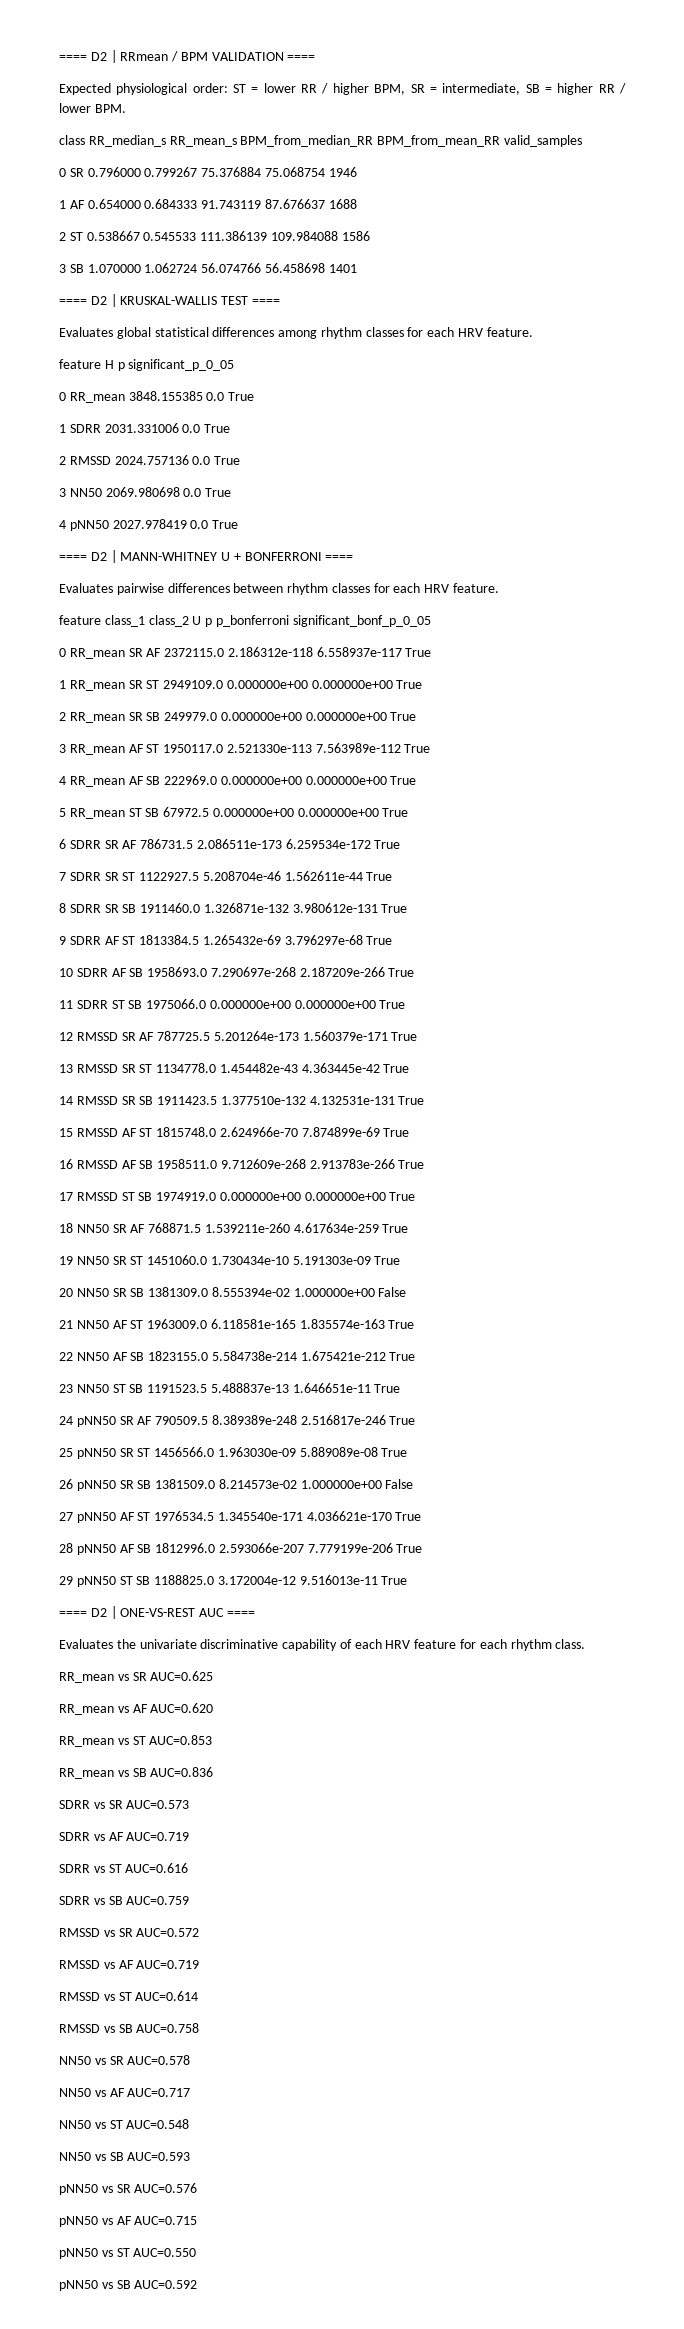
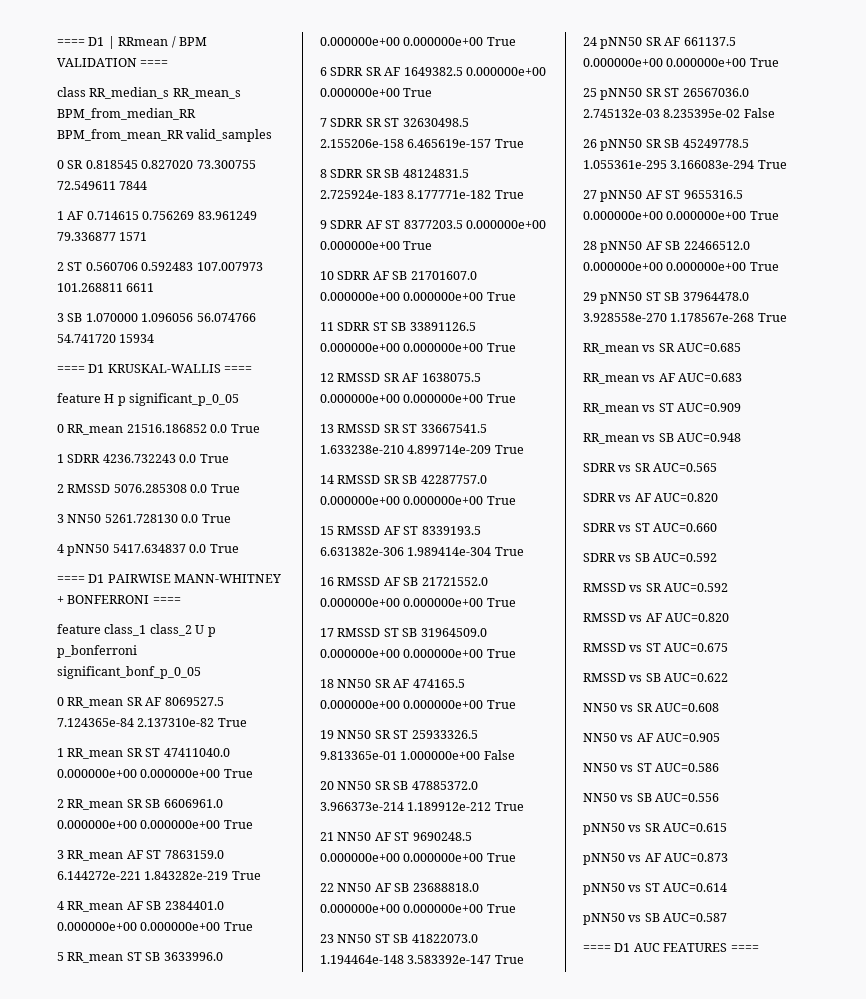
- ==== D2 | RRmean / BPM VALIDATION ====
+ ==== D1 | RRmean / BPM VALIDATION ====
- Expected physiological order: ST = lower RR / higher BPM, SR = intermediate, SB = higher RR / lower BPM.
- 0 SR 0.796000 0.799267 75.376884 75.068754 1946
- 1 AF 0.654000 0.684333 91.743119 87.676637 1688
- 2 ST 0.538667 0.545533 111.386139 109.984088 1586
- 3 SB 1.070000 1.062724 56.074766 56.458698 1401
- ==== D2 | KRUSKAL-WALLIS TEST ====
- Evaluates global statistical differences among rhythm classes for each HRV feature.
+ 0 SR 0.818545 0.827020 73.300755 72.549611 7844
+ 1 AF 0.714615 0.756269 83.961249 79.336877 1571
+ 2 ST 0.560706 0.592483 107.007973 101.268811 6611
+ 3 SB 1.070000 1.096056 56.074766 54.741720 15934
+ ==== D1 KRUSKAL-WALLIS ====
- 0 RR_mean 3848.155385 0.0 True
+ 0 RR_mean 21516.186852 0.0 True
- 1 SDRR 2031.331006 0.0 True
+ 1 SDRR 4236.732243 0.0 True
- 2 RMSSD 2024.757136 0.0 True
+ 2 RMSSD 5076.285308 0.0 True
- 3 NN50 2069.980698 0.0 True
+ 3 NN50 5261.728130 0.0 True
- 4 pNN50 2027.978419 0.0 True
+ 4 pNN50 5417.634837 0.0 True
- ==== D2 | MANN-WHITNEY U + BONFERRONI ====
+ ==== D1 PAIRWISE MANN-WHITNEY + BONFERRONI ====
- Evaluates pairwise differences between rhythm classes for each HRV feature.
- 0 RR_mean SR AF 2372115.0 2.186312e-118 6.558937e-117 True
+ 0 RR_mean SR AF 8069527.5 7.124365e-84 2.137310e-82 True
- 1 RR_mean SR ST 2949109.0 0.000000e+00 0.000000e+00 True
+ 1 RR_mean SR ST 47411040.0 0.000000e+00 0.000000e+00 True
- 2 RR_mean SR SB 249979.0 0.000000e+00 0.000000e+00 True
+ 2 RR_mean SR SB 6606961.0 0.000000e+00 0.000000e+00 True
- 3 RR_mean AF ST 1950117.0 2.521330e-113 7.563989e-112 True
+ 3 RR_mean AF ST 7863159.0 6.144272e-221 1.843282e-219 True
- 4 RR_mean AF SB 222969.0 0.000000e+00 0.000000e+00 True
+ 4 RR_mean AF SB 2384401.0 0.000000e+00 0.000000e+00 True
- 5 RR_mean ST SB 67972.5 0.000000e+00 0.000000e+00 True
+ 5 RR_mean ST SB 3633996.0 0.000000e+00 0.000000e+00 True
- 6 SDRR SR AF 786731.5 2.086511e-173 6.259534e-172 True
+ 6 SDRR SR AF 1649382.5 0.000000e+00 0.000000e+00 True
- 7 SDRR SR ST 1122927.5 5.208704e-46 1.562611e-44 True
+ 7 SDRR SR ST 32630498.5 2.155206e-158 6.465619e-157 True
- 8 SDRR SR SB 1911460.0 1.326871e-132 3.980612e-131 True
+ 8 SDRR SR SB 48124831.5 2.725924e-183 8.177771e-182 True
- 9 SDRR AF ST 1813384.5 1.265432e-69 3.796297e-68 True
+ 9 SDRR AF ST 8377203.5 0.000000e+00 0.000000e+00 True
- 10 SDRR AF SB 1958693.0 7.290697e-268 2.187209e-266 True
+ 10 SDRR AF SB 21701607.0 0.000000e+00 0.000000e+00 True
- 11 SDRR ST SB 1975066.0 0.000000e+00 0.000000e+00 True
+ 11 SDRR ST SB 33891126.5 0.000000e+00 0.000000e+00 True
- 12 RMSSD SR AF 787725.5 5.201264e-173 1.560379e-171 True
+ 12 RMSSD SR AF 1638075.5 0.000000e+00 0.000000e+00 True
- 13 RMSSD SR ST 1134778.0 1.454482e-43 4.363445e-42 True
+ 13 RMSSD SR ST 33667541.5 1.633238e-210 4.899714e-209 True
- 14 RMSSD SR SB 1911423.5 1.377510e-132 4.132531e-131 True
+ 14 RMSSD SR SB 42287757.0 0.000000e+00 0.000000e+00 True
- 15 RMSSD AF ST 1815748.0 2.624966e-70 7.874899e-69 True
+ 15 RMSSD AF ST 8339193.5 6.631382e-306 1.989414e-304 True
- 16 RMSSD AF SB 1958511.0 9.712609e-268 2.913783e-266 True
+ 16 RMSSD AF SB 21721552.0 0.000000e+00 0.000000e+00 True
- 17 RMSSD ST SB 1974919.0 0.000000e+00 0.000000e+00 True
+ 17 RMSSD ST SB 31964509.0 0.000000e+00 0.000000e+00 True
- 18 NN50 SR AF 768871.5 1.539211e-260 4.617634e-259 True
+ 18 NN50 SR AF 474165.5 0.000000e+00 0.000000e+00 True
- 19 NN50 SR ST 1451060.0 1.730434e-10 5.191303e-09 True
+ 19 NN50 SR ST 25933326.5 9.813365e-01 1.000000e+00 False
- 20 NN50 SR SB 1381309.0 8.555394e-02 1.000000e+00 False
+ 20 NN50 SR SB 47885372.0 3.966373e-214 1.189912e-212 True
- 21 NN50 AF ST 1963009.0 6.118581e-165 1.835574e-163 True
+ 21 NN50 AF ST 9690248.5 0.000000e+00 0.000000e+00 True
- 22 NN50 AF SB 1823155.0 5.584738e-214 1.675421e-212 True
+ 22 NN50 AF SB 23688818.0 0.000000e+00 0.000000e+00 True
- 23 NN50 ST SB 1191523.5 5.488837e-13 1.646651e-11 True
+ 23 NN50 ST SB 41822073.0 1.194464e-148 3.583392e-147 True
- 24 pNN50 SR AF 790509.5 8.389389e-248 2.516817e-246 True
+ 24 pNN50 SR AF 661137.5 0.000000e+00 0.000000e+00 True
- 25 pNN50 SR ST 1456566.0 1.963030e-09 5.889089e-08 True
+ 25 pNN50 SR ST 26567036.0 2.745132e-03 8.235395e-02 False
- 26 pNN50 SR SB 1381509.0 8.214573e-02 1.000000e+00 False
+ 26 pNN50 SR SB 45249778.5 1.055361e-295 3.166083e-294 True
- 27 pNN50 AF ST 1976534.5 1.345540e-171 4.036621e-170 True
+ 27 pNN50 AF ST 9655316.5 0.000000e+00 0.000000e+00 True
- 28 pNN50 AF SB 1812996.0 2.593066e-207 7.779199e-206 True
+ 28 pNN50 AF SB 22466512.0 0.000000e+00 0.000000e+00 True
- 29 pNN50 ST SB 1188825.0 3.172004e-12 9.516013e-11 True
- ==== D2 | ONE-VS-REST AUC ====
- Evaluates the univariate discriminative capability of each HRV feature for each rhythm class.
+ 29 pNN50 ST SB 37964478.0 3.928558e-270 1.178567e-268 True
- RR_mean vs SR AUC=0.625
+ RR_mean vs SR AUC=0.685
- RR_mean vs AF AUC=0.620
+ RR_mean vs AF AUC=0.683
- RR_mean vs ST AUC=0.853
+ RR_mean vs ST AUC=0.909
- RR_mean vs SB AUC=0.836
+ RR_mean vs SB AUC=0.948
- SDRR vs SR AUC=0.573
+ SDRR vs SR AUC=0.565
- SDRR vs AF AUC=0.719
+ SDRR vs AF AUC=0.820
- SDRR vs ST AUC=0.616
+ SDRR vs ST AUC=0.660
- SDRR vs SB AUC=0.759
+ SDRR vs SB AUC=0.592
- RMSSD vs SR AUC=0.572
+ RMSSD vs SR AUC=0.592
- RMSSD vs AF AUC=0.719
+ RMSSD vs AF AUC=0.820
- RMSSD vs ST AUC=0.614
+ RMSSD vs ST AUC=0.675
- RMSSD vs SB AUC=0.758
+ RMSSD vs SB AUC=0.622
- NN50 vs SR AUC=0.578
+ NN50 vs SR AUC=0.608
- NN50 vs AF AUC=0.717
+ NN50 vs AF AUC=0.905
- NN50 vs ST AUC=0.548
+ NN50 vs ST AUC=0.586
- NN50 vs SB AUC=0.593
+ NN50 vs SB AUC=0.556
- pNN50 vs SR AUC=0.576
+ pNN50 vs SR AUC=0.615
- pNN50 vs AF AUC=0.715
+ pNN50 vs AF AUC=0.873
- pNN50 vs ST AUC=0.550
+ pNN50 vs ST AUC=0.614
- pNN50 vs SB AUC=0.592
+ pNN50 vs SB AUC=0.587
+ ==== D1 AUC FEATURES ====

